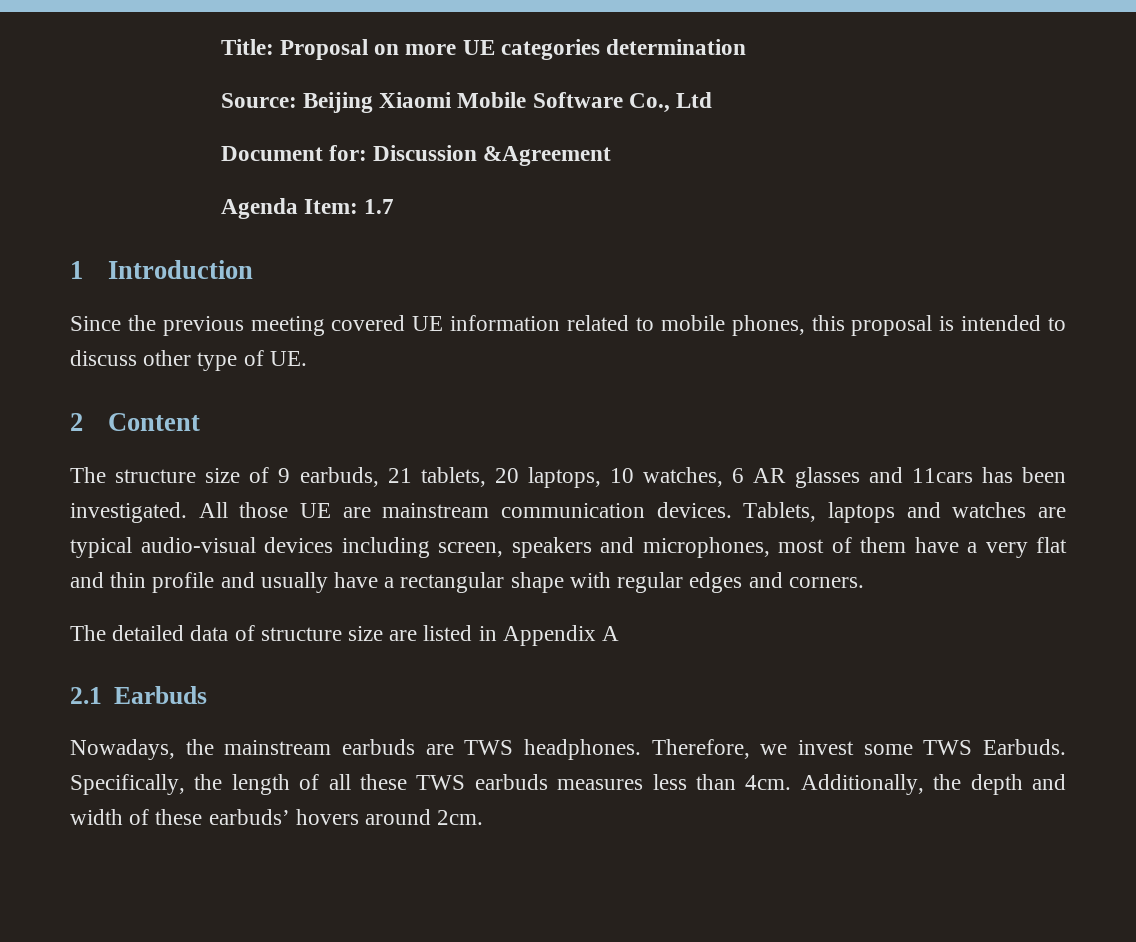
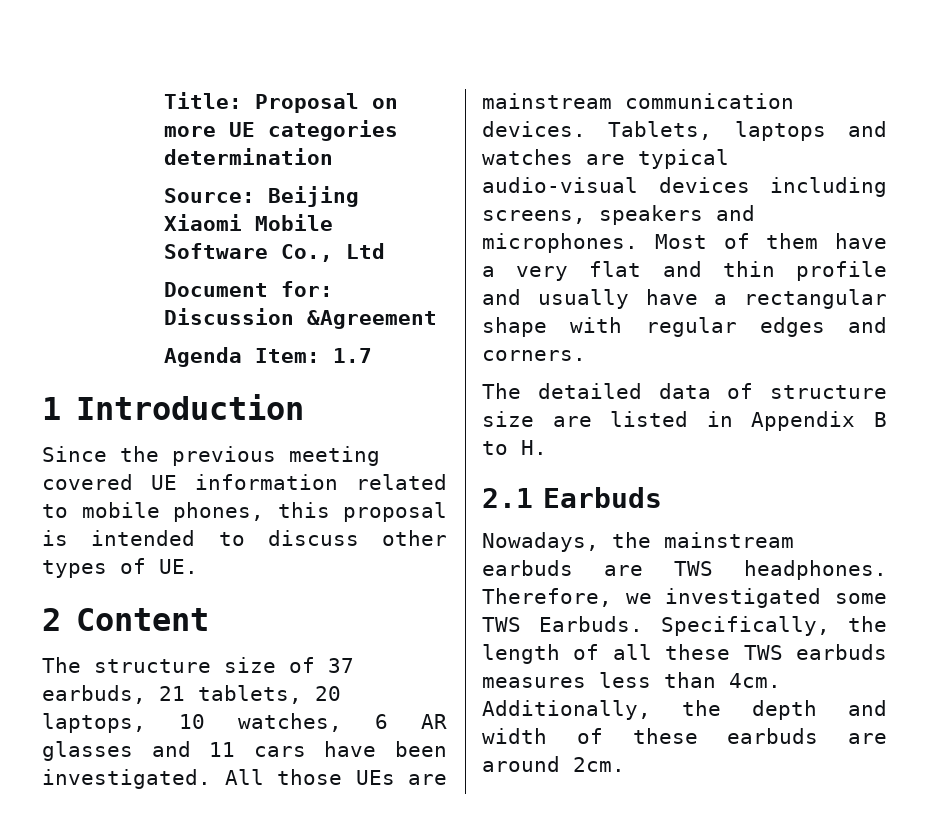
- Since the previous meeting covered UE information related to mobile phones, this proposal is intended to discuss other type of UE.
+ Since the previous meeting covered UE information related to mobile phones, this proposal is intended to discuss other types of UE.
- The structure size of 9 earbuds, 21 tablets, 20 laptops, 10 watches, 6 AR glasses and 11cars has been investigated.
+ The structure size of 37 earbuds, 21 tablets, 20 laptops, 10 watches, 6 AR glasses and 11 cars have been investigated.
- All those UE are mainstream communication devices.
+ All those UEs are mainstream communication devices.
- Tablets, laptops and watches are typical audio-visual devices including screen, speakers and microphones, most of them have a very flat and thin profile and usually have a rectangular shape with regular edges and corners.
+ Tablets, laptops and watches are typical audio-visual devices including screens, speakers and microphones. Most of them have a very flat and thin profile and usually have a rectangular shape with regular edges and corners.
- The detailed data of structure size are listed in Appendix A
+ The detailed data of structure size are listed in Appendix B to H.
- Therefore, we invest some TWS Earbuds.
+ Therefore, we investigated some TWS Earbuds.
- Additionally, the depth and width of these earbuds’ hovers around 2cm.
+ Additionally, the depth and width of these earbuds are around 2cm.

